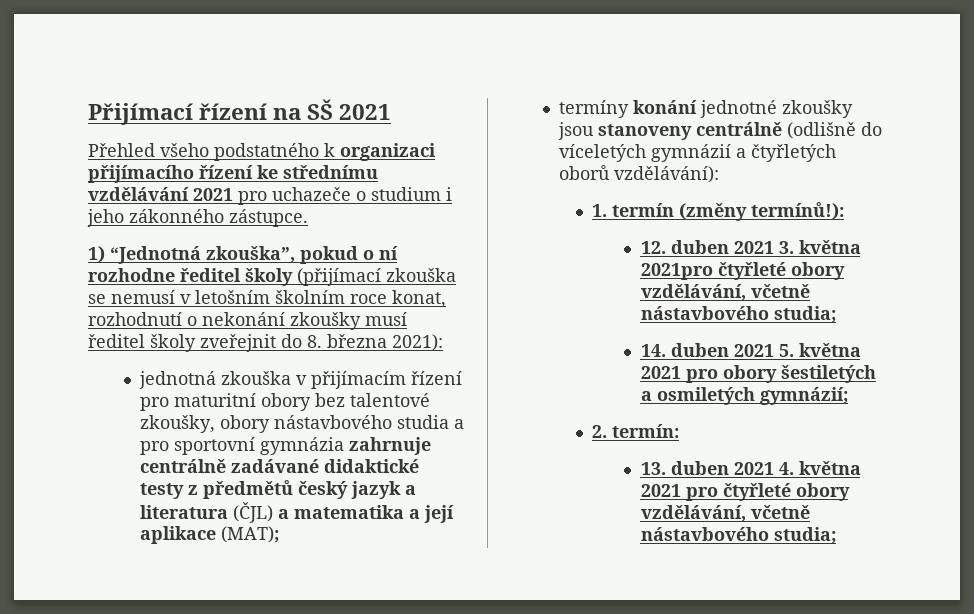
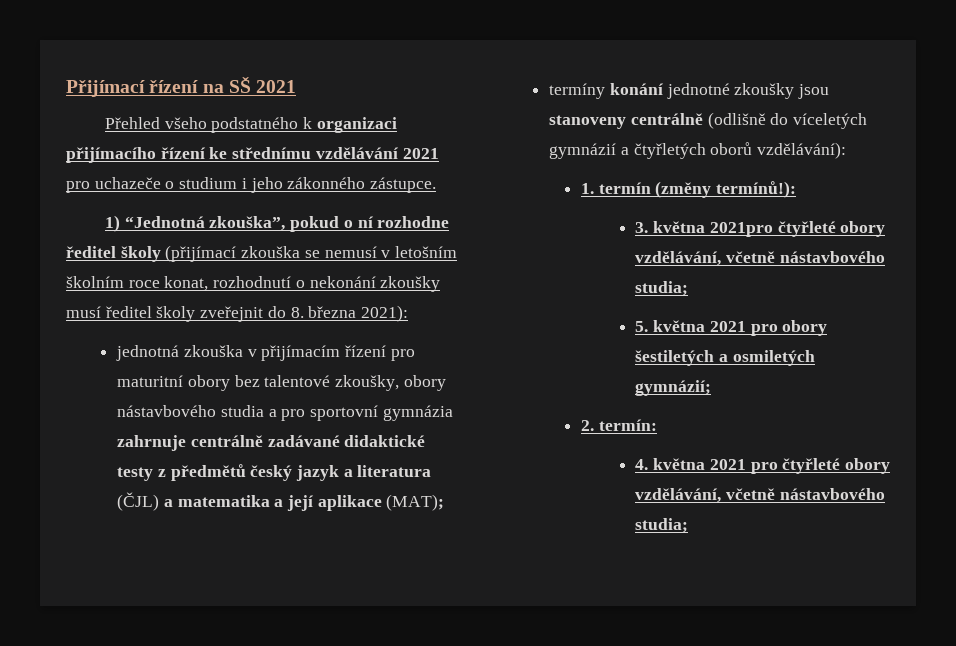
- 12. duben 2021 3. května 2021pro čtyřleté obory vzdělávání, včetně nástavbového studia;
+ 3. května 2021pro čtyřleté obory vzdělávání, včetně nástavbového studia;
- 14. duben 2021 5. května 2021 pro obory šestiletých a osmiletých gymnázií;
+ 5. května 2021 pro obory šestiletých a osmiletých gymnázií;
- 13. duben 2021 4. května 2021 pro čtyřleté obory vzdělávání, včetně nástavbového studia;
+ 4. května 2021 pro čtyřleté obory vzdělávání, včetně nástavbového studia;

